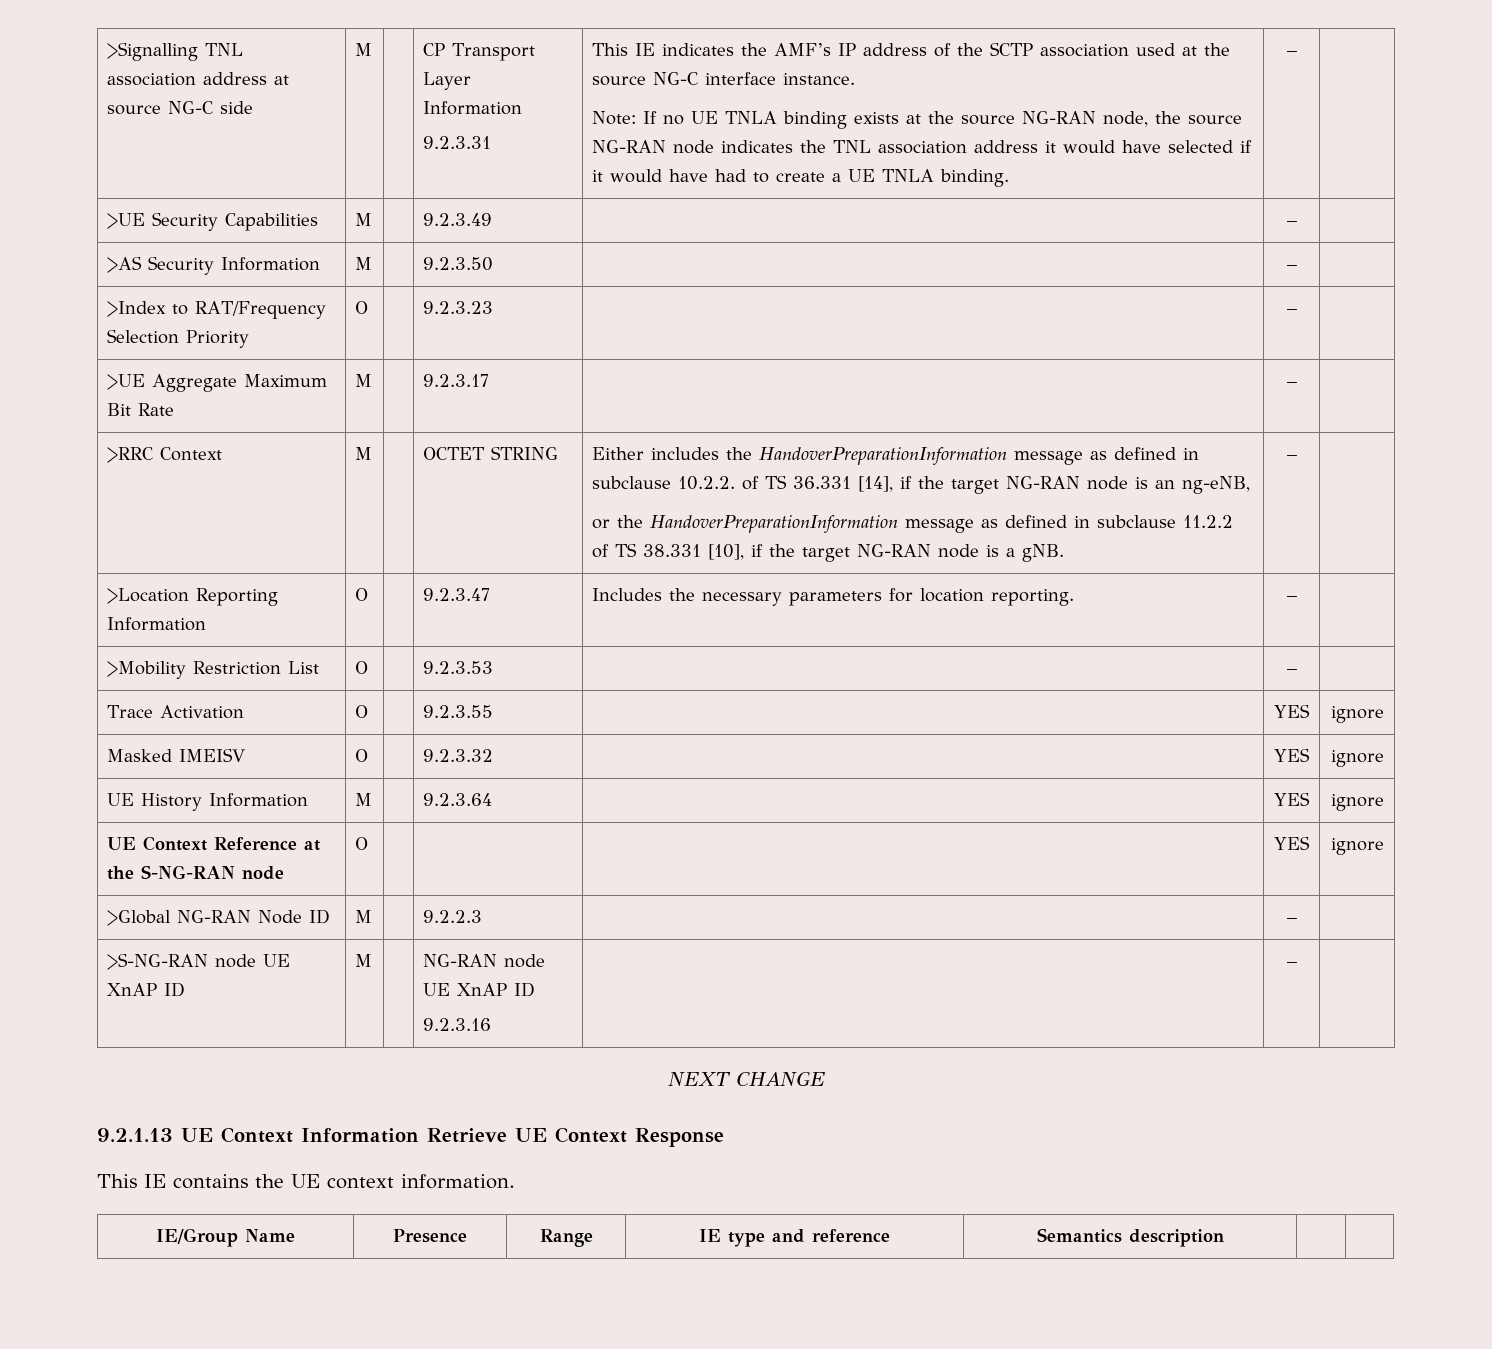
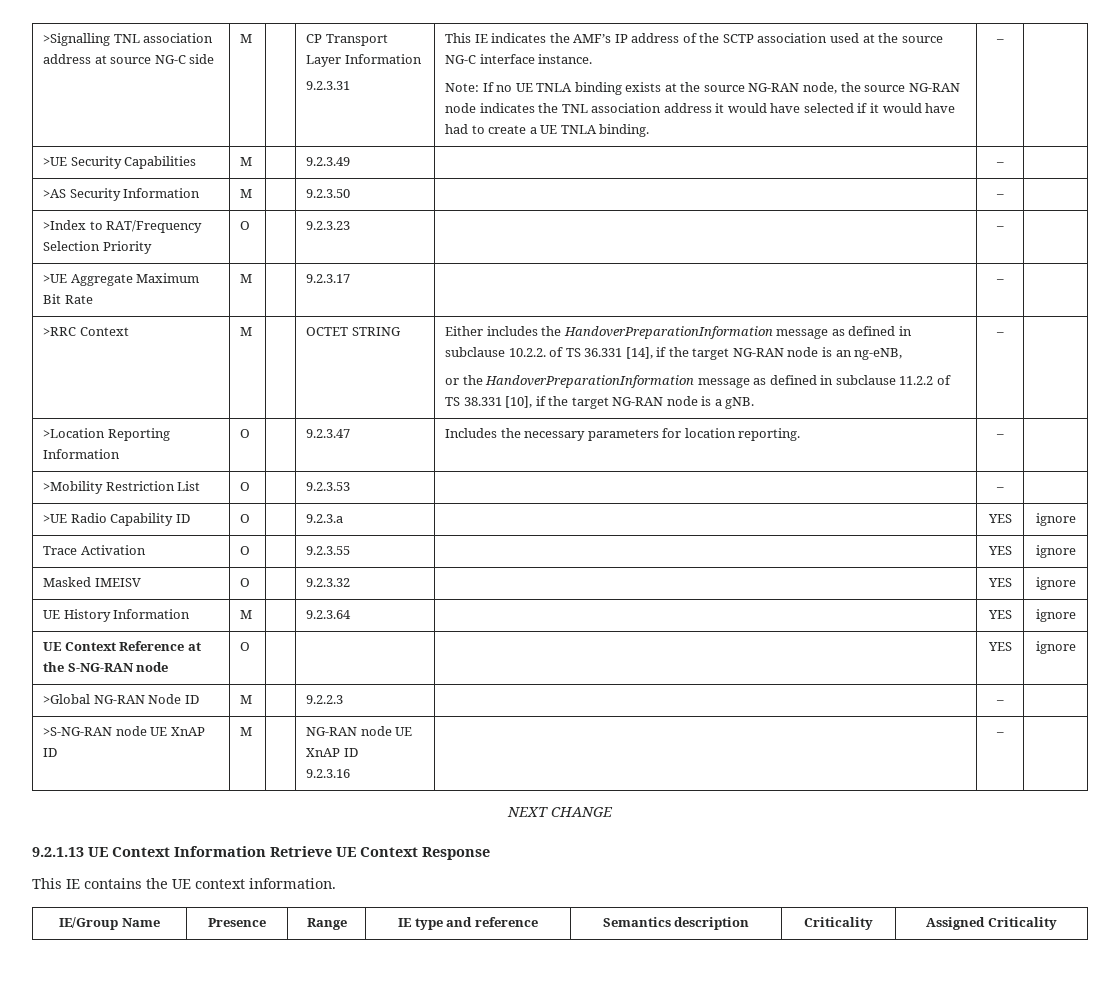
+ >UE Radio Capability ID | O | | 9.2.3.a | | YES | ignore
- IE/Group Name | Presence | Range | IE type and reference | Semantics description | |
+ IE/Group Name | Presence | Range | IE type and reference | Semantics description | Criticality | Assigned Criticality

